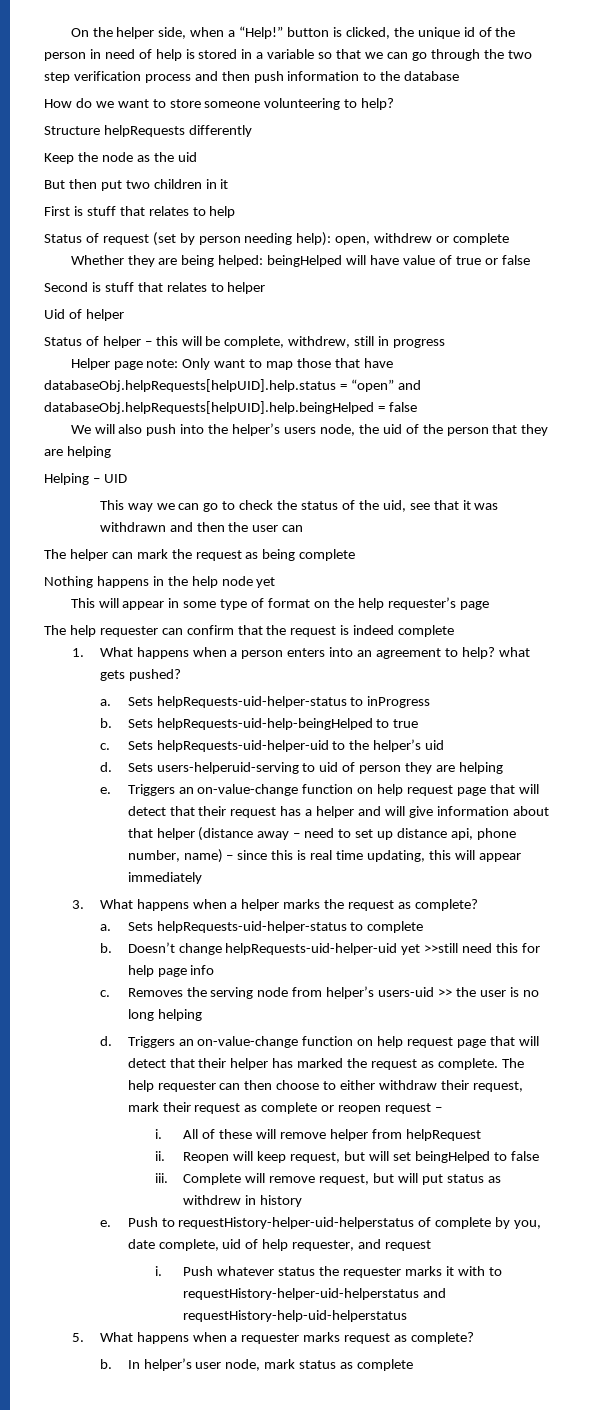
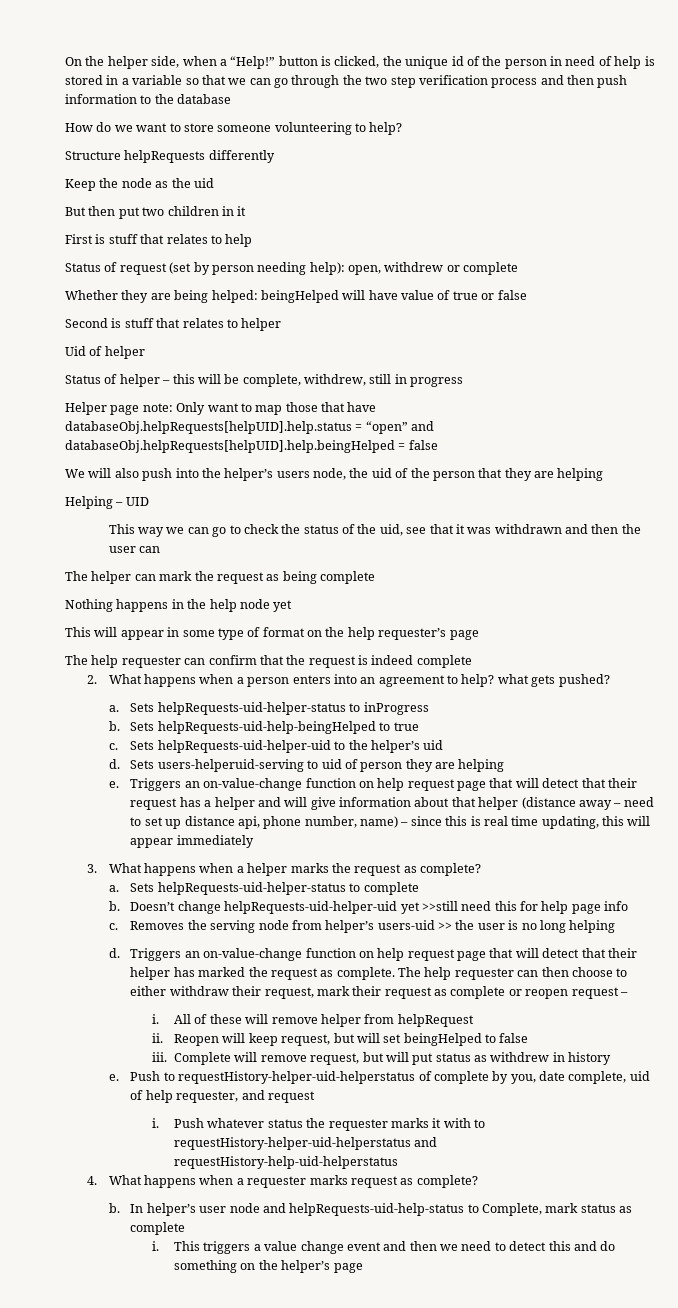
- 1. What happens when a person enters into an agreement to help? what gets pushed?
+ 2. What happens when a person enters into an agreement to help? what gets pushed?
- 5. What happens when a requester marks request as complete?
+ 4. What happens when a requester marks request as complete?
- In helper’s user node, mark status as complete
+ In helper’s user node and helpRequests-uid-help-status to Complete, mark status as complete
+ i. This triggers a value change event and then we need to detect this and do something on the helper’s page

